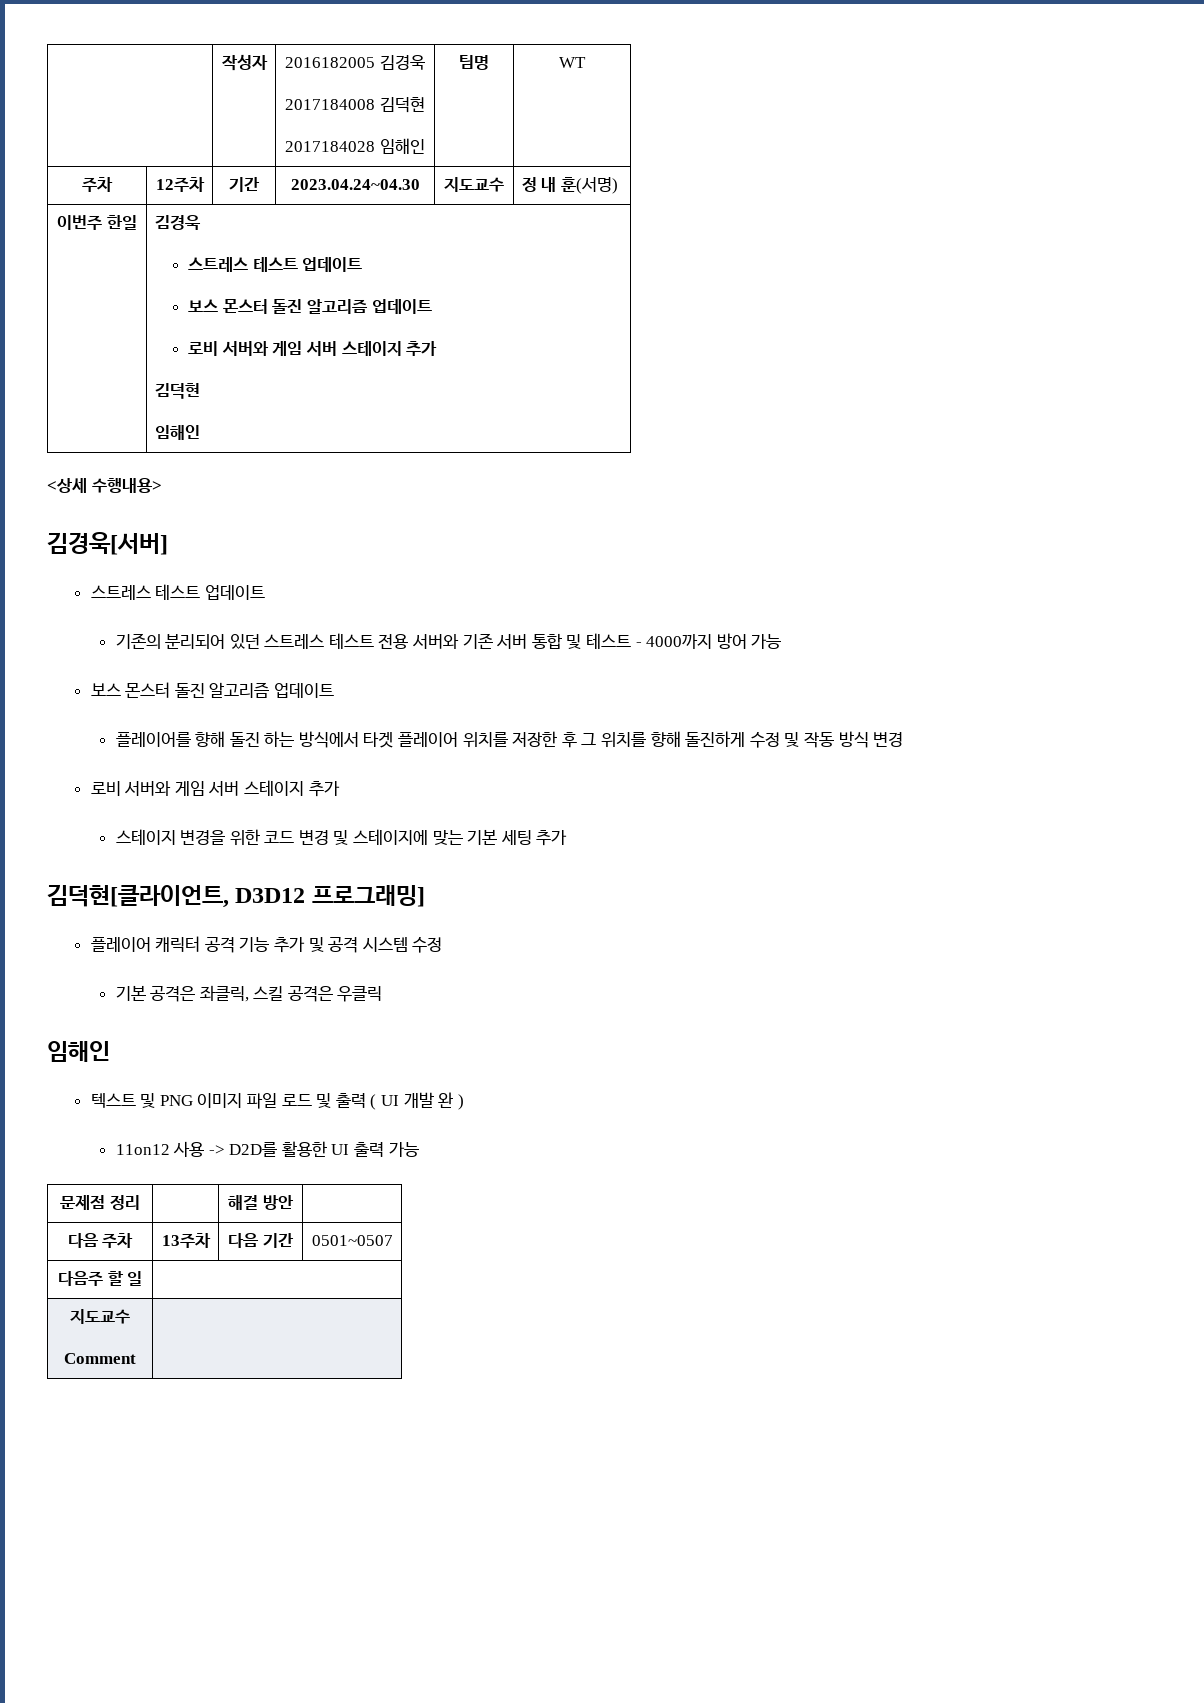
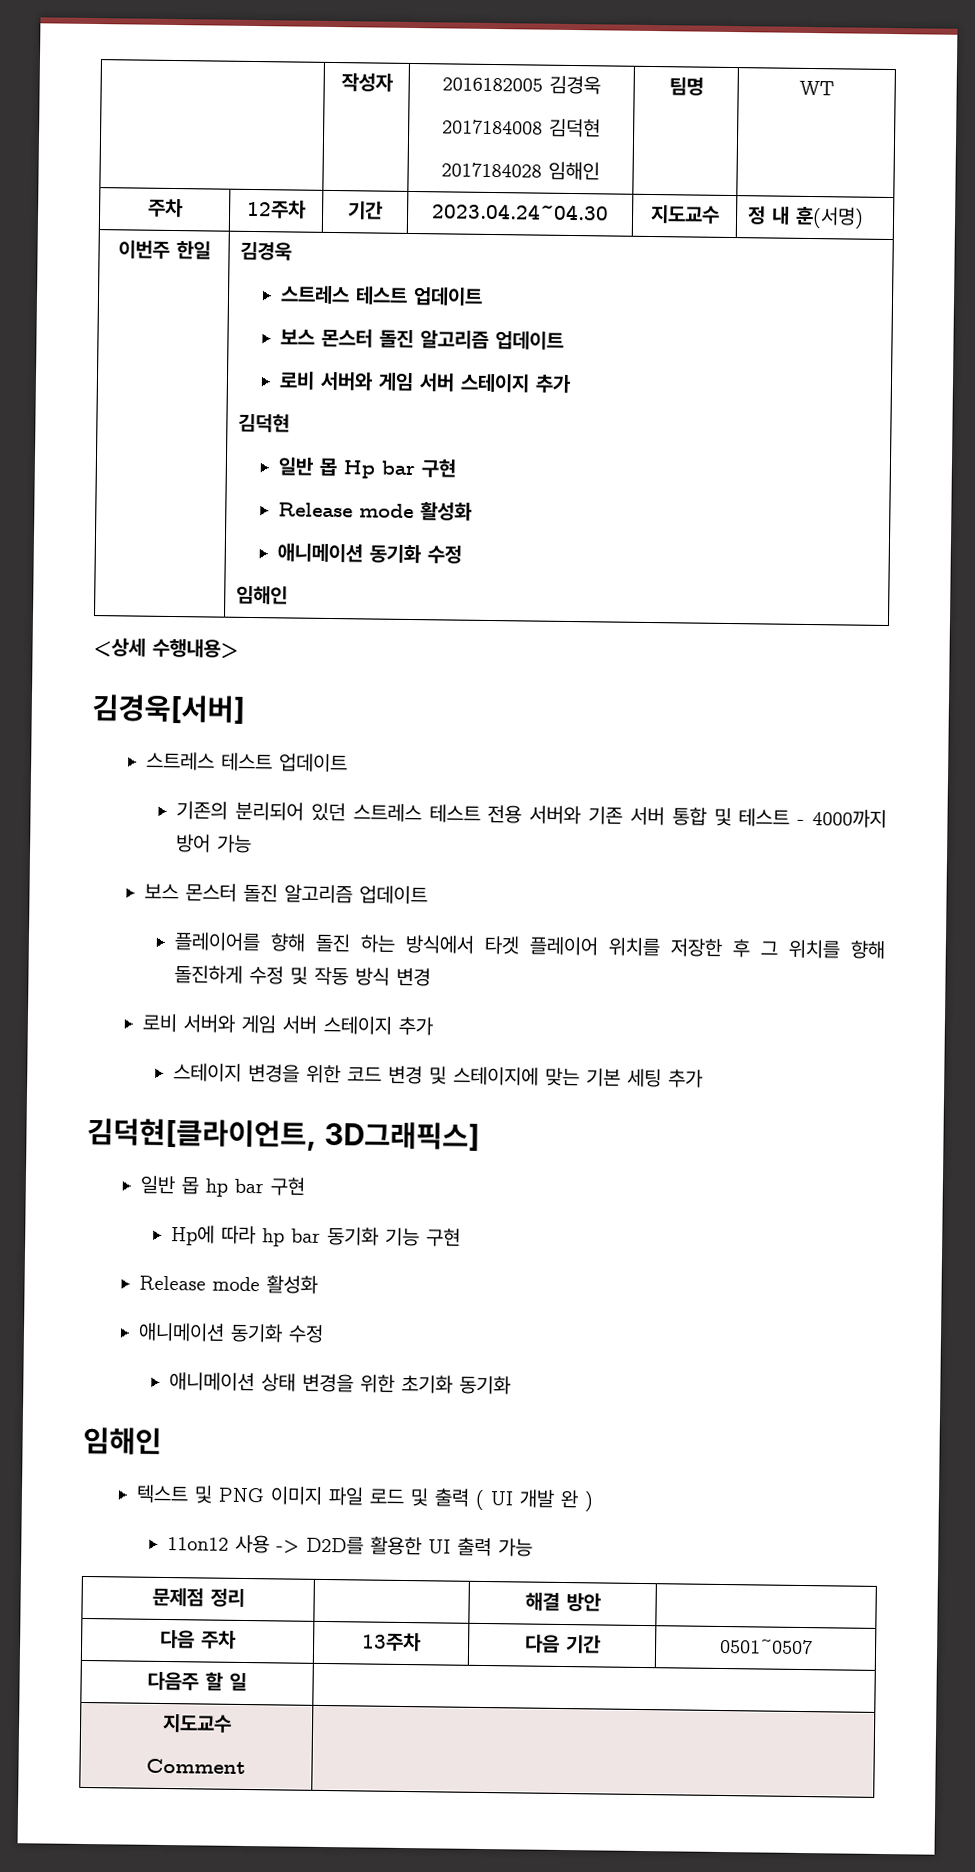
  이번주 한일 | 김경욱
  스트레스 테스트 업데이트
  보스 몬스터 돌진 알고리즘 업데이트
  로비 서버와 게임 서버 스테이지 추가
  김덕현
+ 일반 몹 Hp bar 구현
+ Release mode 활성화
+ 애니메이션 동기화 수정
- 김덕현[클라이언트, D3D12 프로그래밍]
- 플레이어 캐릭터 공격 기능 추가 및 공격 시스템 수정
- 기본 공격은 좌클릭, 스킬 공격은 우클릭
+ 김덕현[클라이언트, 3D그래픽스]
+ 일반 몹 hp bar 구현
+ Hp에 따라 hp bar 동기화 기능 구현
+ Release mode 활성화
+ 애니메이션 동기화 수정
+ 애니메이션 상태 변경을 위한 초기화 동기화

